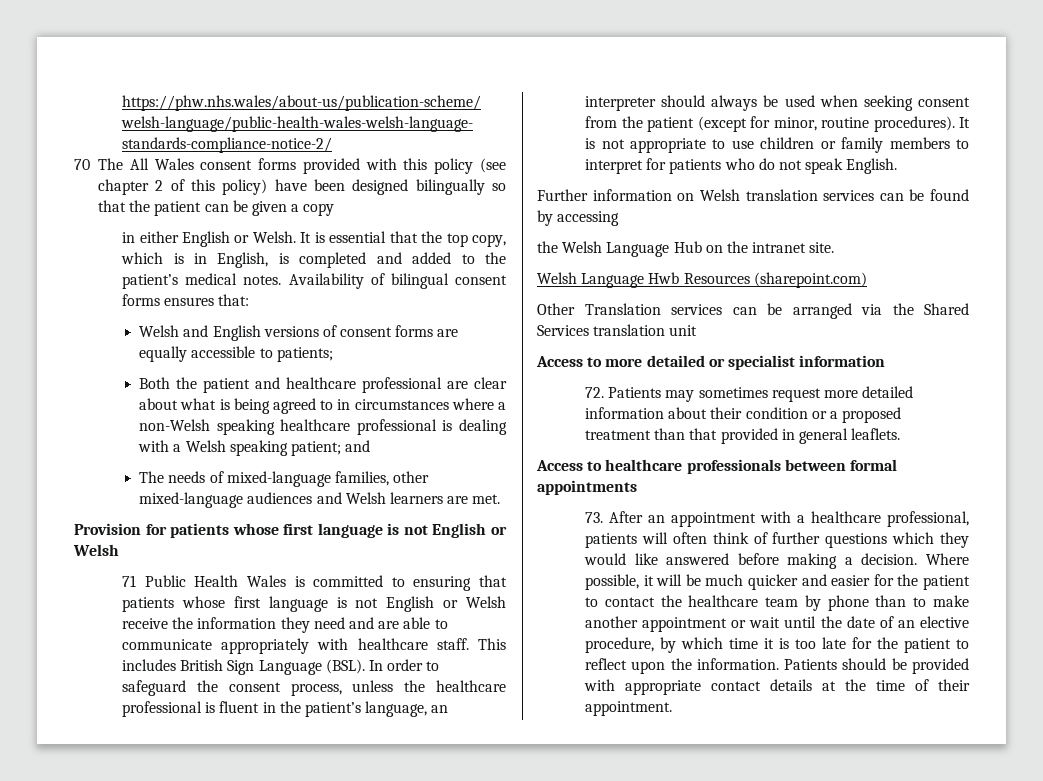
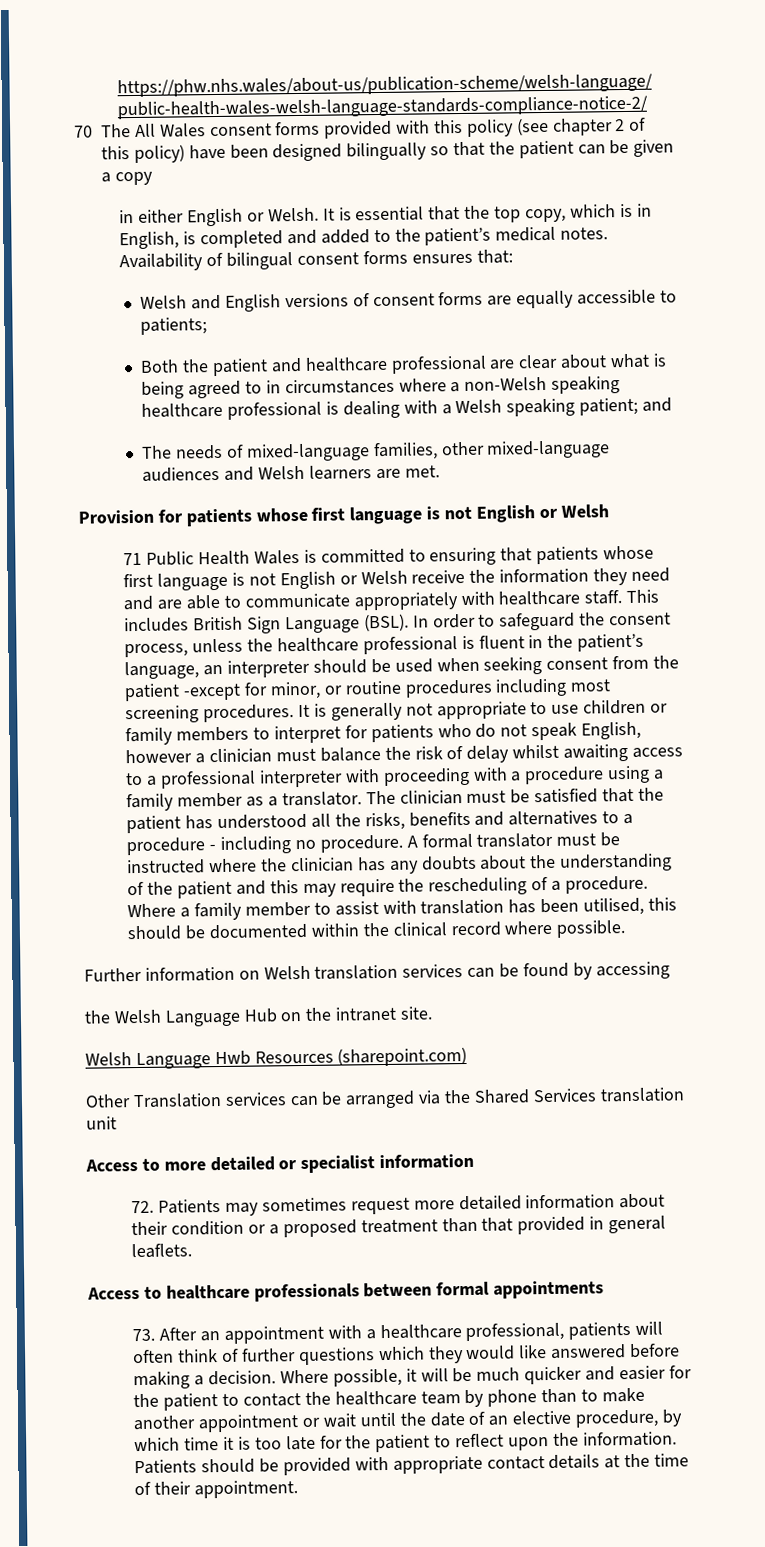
- In order to safeguard the consent process, unless the healthcare professional is fluent in the patient’s language, an interpreter should always be used when seeking consent from the patient (except for minor, routine procedures). It is not appropriate to use children or family members to interpret for patients who do not speak English.
+ In order to safeguard the consent process, unless the healthcare professional is fluent in the patient’s language, an interpreter should be used when seeking consent from the patient -except for minor, or routine procedures including most screening procedures. It is generally not appropriate to use children or family members to interpret for patients who do not speak English, however a clinician must balance the risk of delay whilst awaiting access to a professional interpreter with proceeding with a procedure using a family member as a translator. The clinician must be satisfied that the patient has understood all the risks, benefits and alternatives to a procedure - including no procedure. A formal translator must be instructed where the clinician has any doubts about the understanding of the patient and this may require the rescheduling of a procedure. Where a family member to assist with translation has been utilised, this should be documented within the clinical record where possible.

